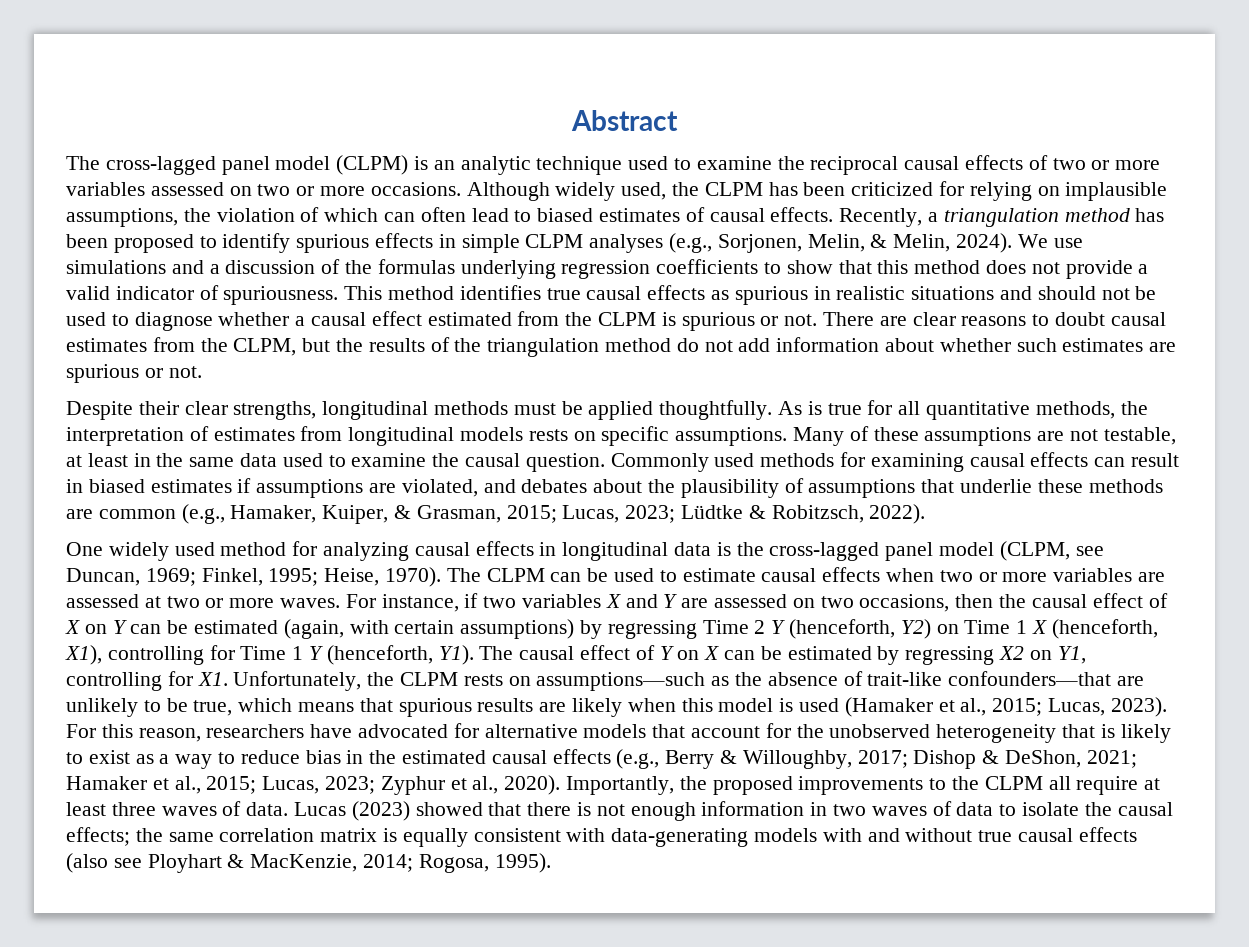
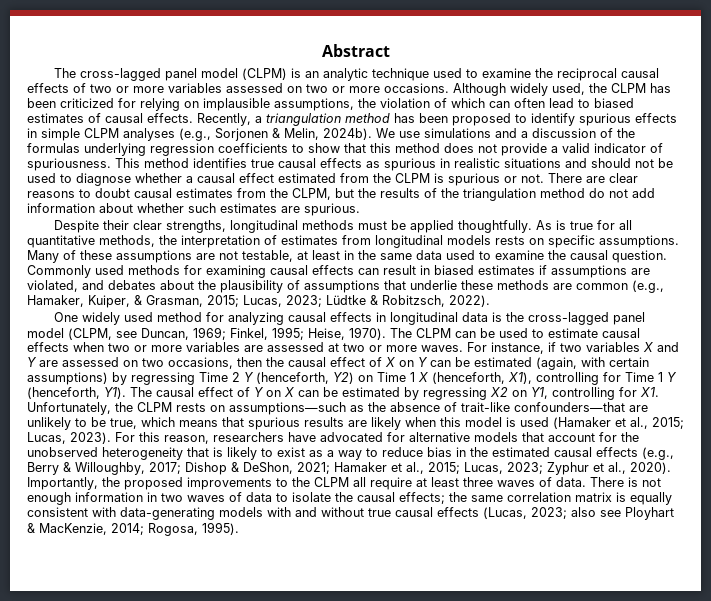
- Recently, a triangulation method has been proposed to identify spurious effects in simple CLPM analyses (e.g., Sorjonen, Melin, & Melin, 2024).
+ Recently, a triangulation method has been proposed to identify spurious effects in simple CLPM analyses (e.g., Sorjonen & Melin, 2024b).
- There are clear reasons to doubt causal estimates from the CLPM, but the results of the triangulation method do not add information about whether such estimates are spurious or not.
+ There are clear reasons to doubt causal estimates from the CLPM, but the results of the triangulation method do not add information about whether such estimates are spurious.
- Lucas (2023) showed that there is not enough information in two waves of data to isolate the causal effects; the same correlation matrix is equally consistent with data-generating models with and without true causal effects (also see Ployhart & MacKenzie, 2014; Rogosa, 1995).
+ There is not enough information in two waves of data to isolate the causal effects; the same correlation matrix is equally consistent with data-generating models with and without true causal effects (Lucas, 2023; also see Ployhart & MacKenzie, 2014; Rogosa, 1995).

